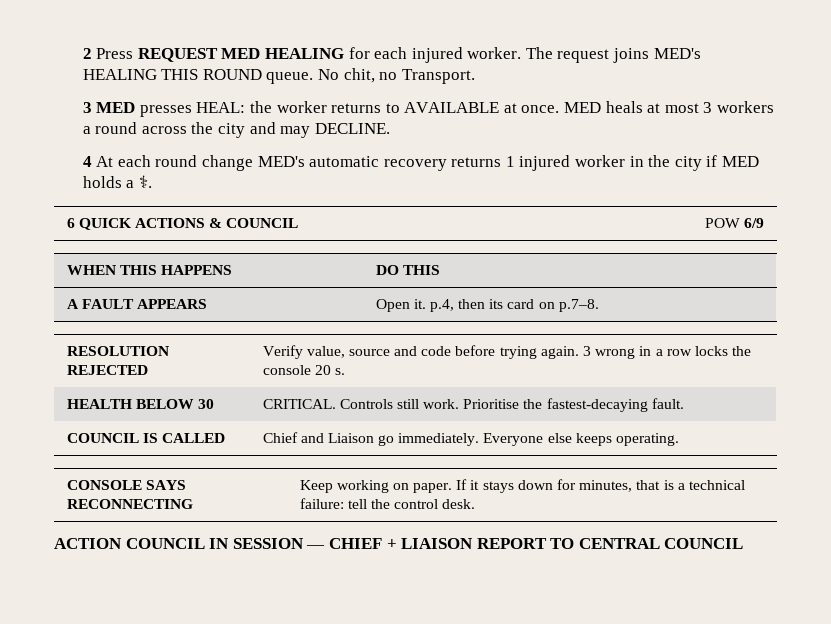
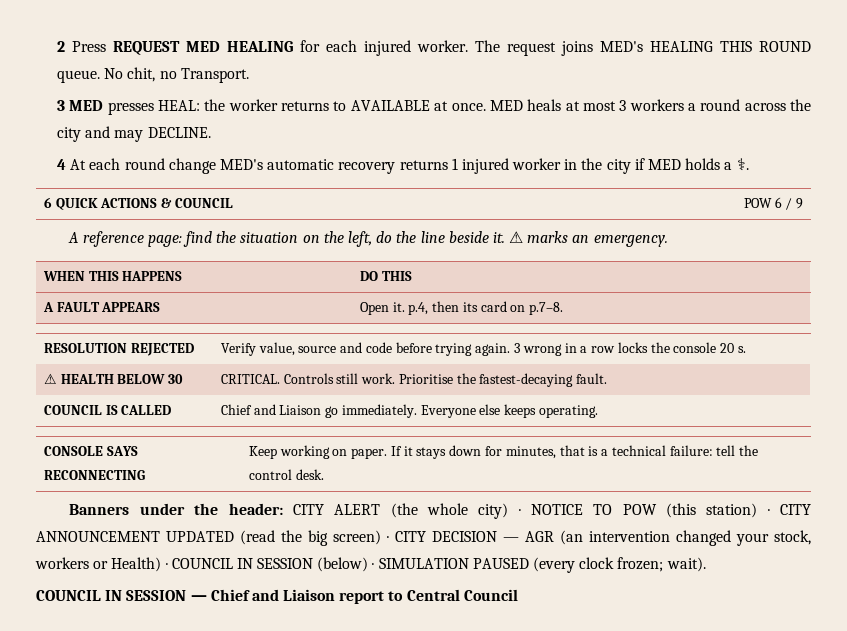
- 6 QUICK ACTIONS & COUNCIL | POW 6/9
+ 6 QUICK ACTIONS & COUNCIL | POW 6 / 9
+ A reference page: find the situation on the left, do the line beside it. ⚠ marks an emergency.
- HEALTH BELOW 30 | CRITICAL. Controls still work. Prioritise the fastest-decaying fault.
+ ⚠ HEALTH BELOW 30 | CRITICAL. Controls still work. Prioritise the fastest-decaying fault.
- ACTION COUNCIL IN SESSION — CHIEF + LIAISON REPORT TO CENTRAL COUNCIL
+ Banners under the header: CITY ALERT (the whole city) · NOTICE TO POW (this station) · CITY ANNOUNCEMENT UPDATED (read the big screen) · CITY DECISION — AGR (an intervention changed your stock, workers or Health) · COUNCIL IN SESSION (below) · SIMULATION PAUSED (every clock frozen; wait).
+ COUNCIL IN SESSION — Chief and Liaison report to Central Council

